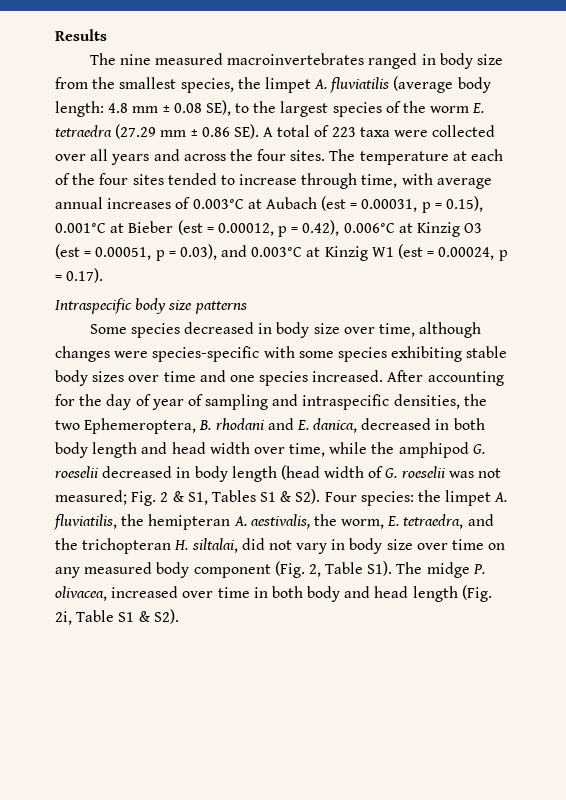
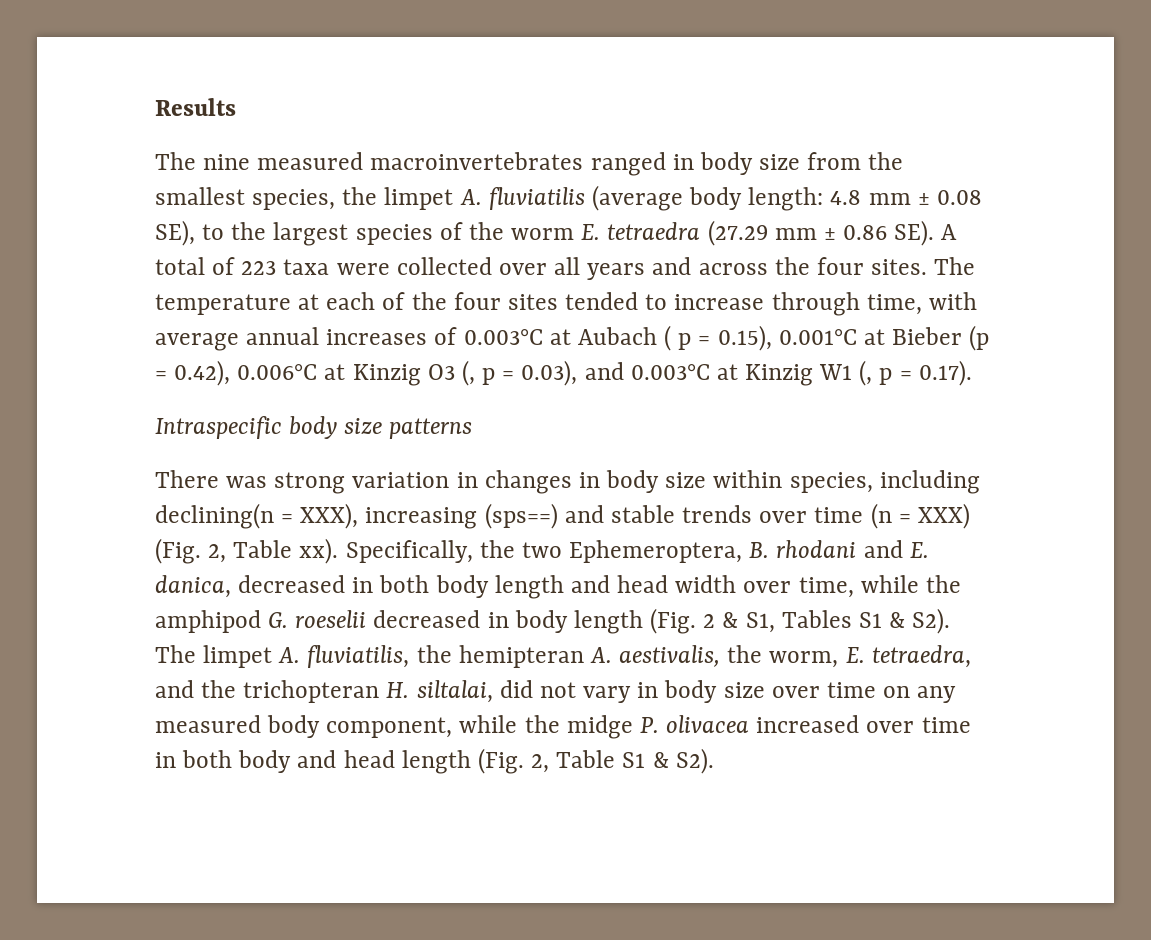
- The temperature at each of the four sites tended to increase through time, with average annual increases of 0.003°C at Aubach (est = 0.00031, p = 0.15), 0.001°C at Bieber (est = 0.00012, p = 0.42), 0.006°C at Kinzig O3 (est = 0.00051, p = 0.03), and 0.003°C at Kinzig W1 (est = 0.00024, p = 0.17).
+ The temperature at each of the four sites tended to increase through time, with average annual increases of 0.003°C at Aubach ( p = 0.15), 0.001°C at Bieber (p = 0.42), 0.006°C at Kinzig O3 (, p = 0.03), and 0.003°C at Kinzig W1 (, p = 0.17).
- Some species decreased in body size over time, although changes were species-specific with some species exhibiting stable body sizes over time and one species increased. After accounting for the day of year of sampling and intraspecific densities, the two Ephemeroptera, B. rhodani and E. danica, decreased in both body length and head width over time, while the amphipod G. roeselii decreased in body length (head width of G. roeselii was not measured; Fig. 2 & S1, Tables S1 & S2). Four species: the limpet A. fluviatilis, the hemipteran A. aestivalis, the worm, E. tetraedra, and the trichopteran H. siltalai, did not vary in body size over time on any measured body component (Fig. 2, Table S1). The midge P. olivacea, increased over time in both body and head length (Fig. 2i, Table S1 & S2).
+ There was strong variation in changes in body size within species, including declining(n = XXX), increasing (sps==) and stable trends over time (n = XXX) (Fig. 2, Table xx). Specifically, the two Ephemeroptera, B. rhodani and E. danica, decreased in both body length and head width over time, while the amphipod G. roeselii decreased in body length (Fig. 2 & S1, Tables S1 & S2). The limpet A. fluviatilis, the hemipteran A. aestivalis, the worm, E. tetraedra, and the trichopteran H. siltalai, did not vary in body size over time on any measured body component, while the midge P. olivacea increased over time in both body and head length (Fig. 2, Table S1 & S2).

